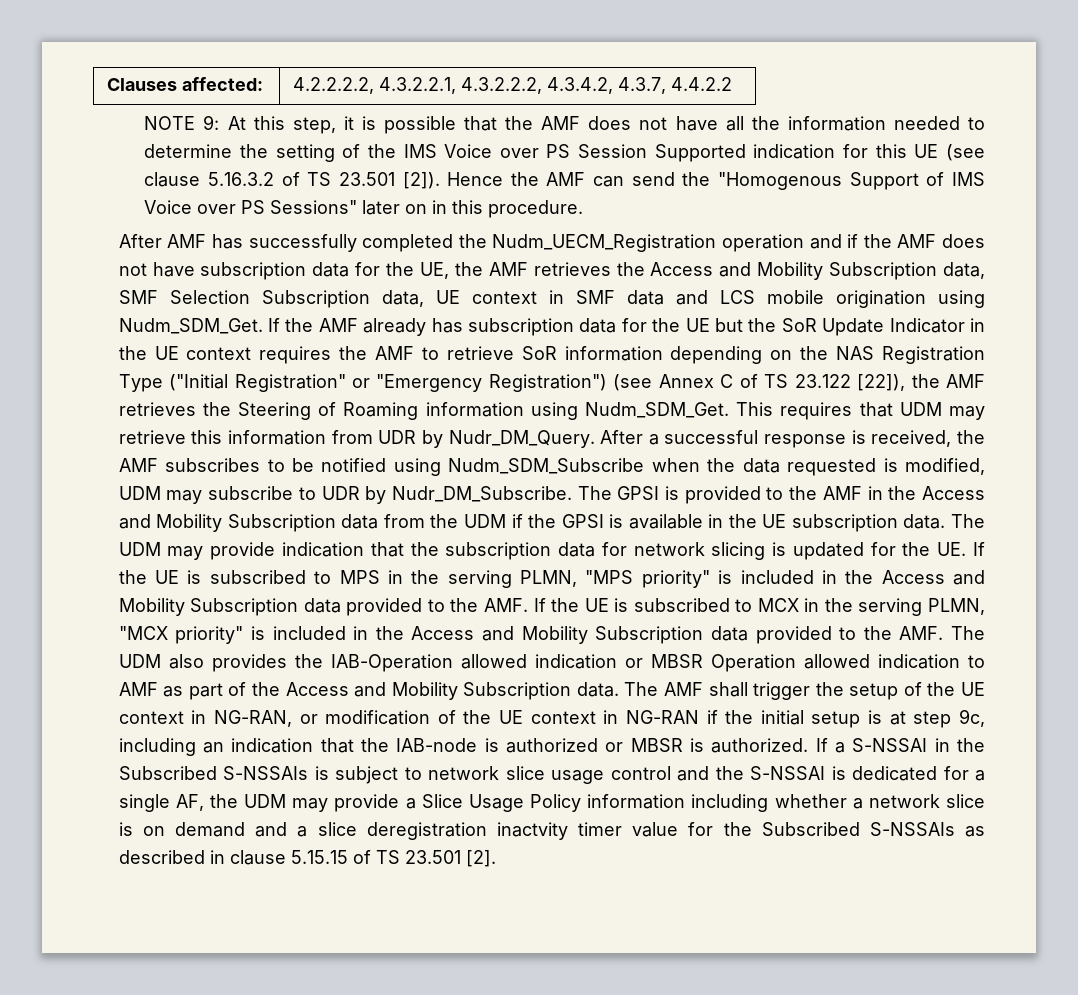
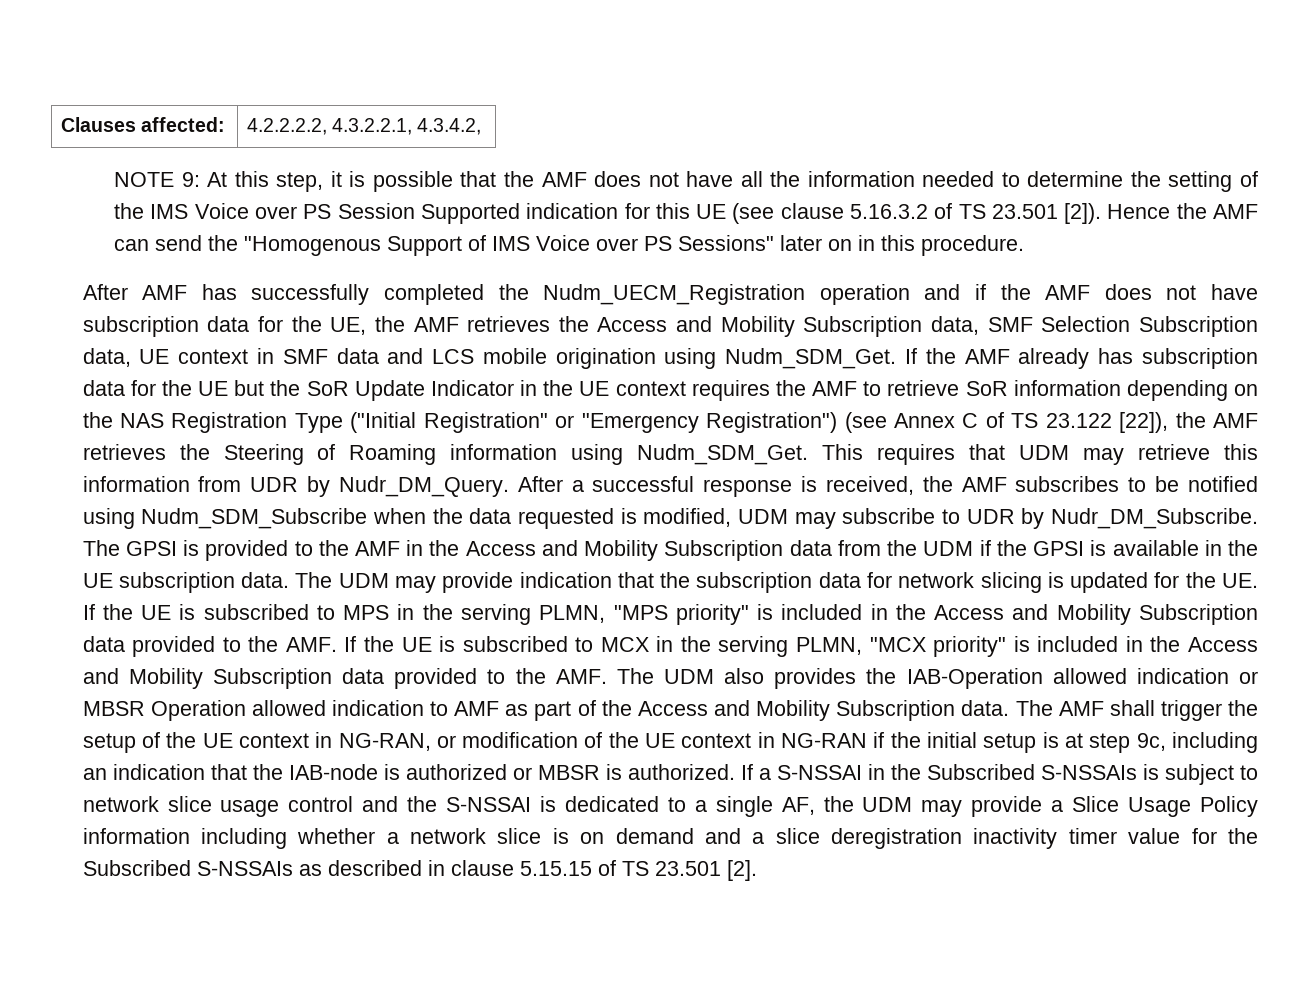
- Clauses affected: | 4.2.2.2.2, 4.3.2.2.1, 4.3.2.2.2, 4.3.4.2, 4.3.7, 4.4.2.2
+ Clauses affected: | 4.2.2.2.2, 4.3.2.2.1, 4.3.4.2,
- If a S-NSSAI in the Subscribed S-NSSAIs is subject to network slice usage control and the S-NSSAI is dedicated for a single AF, the UDM may provide a Slice Usage Policy information including whether a network slice is on demand and a slice deregistration inactvity timer value for the Subscribed S-NSSAIs as described in clause 5.15.15 of TS 23.501 [2].
+ If a S-NSSAI in the Subscribed S-NSSAIs is subject to network slice usage control and the S-NSSAI is dedicated to a single AF, the UDM may provide a Slice Usage Policy information including whether a network slice is on demand and a slice deregistration inactivity timer value for the Subscribed S-NSSAIs as described in clause 5.15.15 of TS 23.501 [2].

